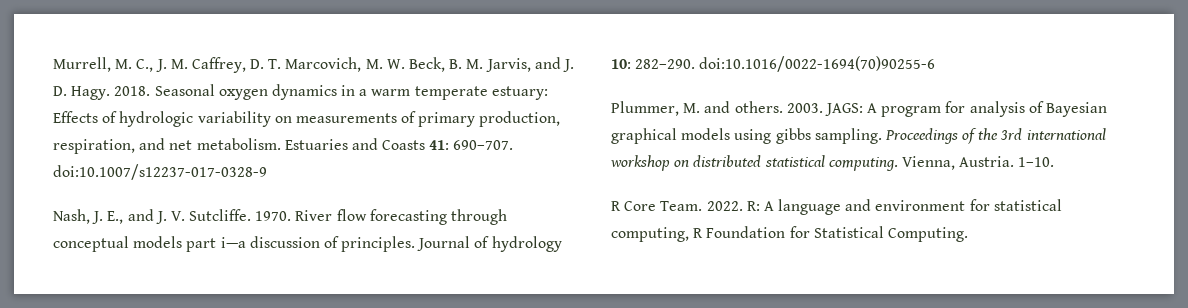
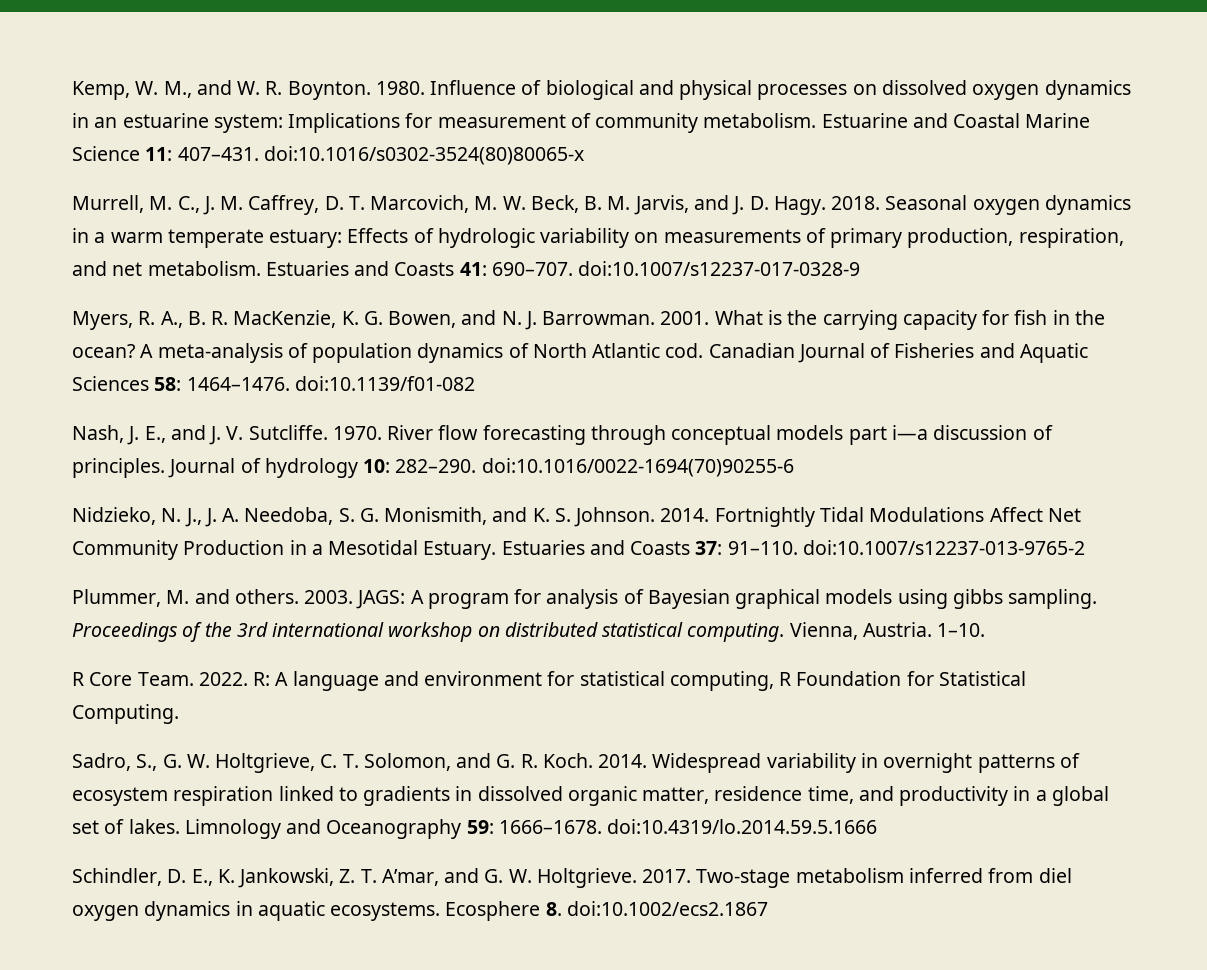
+ Kemp, W. M., and W. R. Boynton. 1980. Influence of biological and physical processes on dissolved oxygen dynamics in an estuarine system: Implications for measurement of community metabolism. Estuarine and Coastal Marine Science 11: 407–431. doi:10.1016/s0302-3524(80)80065-x
+ Myers, R. A., B. R. MacKenzie, K. G. Bowen, and N. J. Barrowman. 2001. What is the carrying capacity for fish in the ocean? A meta-analysis of population dynamics of North Atlantic cod. Canadian Journal of Fisheries and Aquatic Sciences 58: 1464–1476. doi:10.1139/f01-082
+ Nidzieko, N. J., J. A. Needoba, S. G. Monismith, and K. S. Johnson. 2014. Fortnightly Tidal Modulations Affect Net Community Production in a Mesotidal Estuary. Estuaries and Coasts 37: 91–110. doi:10.1007/s12237-013-9765-2
+ Sadro, S., G. W. Holtgrieve, C. T. Solomon, and G. R. Koch. 2014. Widespread variability in overnight patterns of ecosystem respiration linked to gradients in dissolved organic matter, residence time, and productivity in a global set of lakes. Limnology and Oceanography 59: 1666–1678. doi:10.4319/lo.2014.59.5.1666
+ Schindler, D. E., K. Jankowski, Z. T. A’mar, and G. W. Holtgrieve. 2017. Two-stage metabolism inferred from diel oxygen dynamics in aquatic ecosystems. Ecosphere 8. doi:10.1002/ecs2.1867

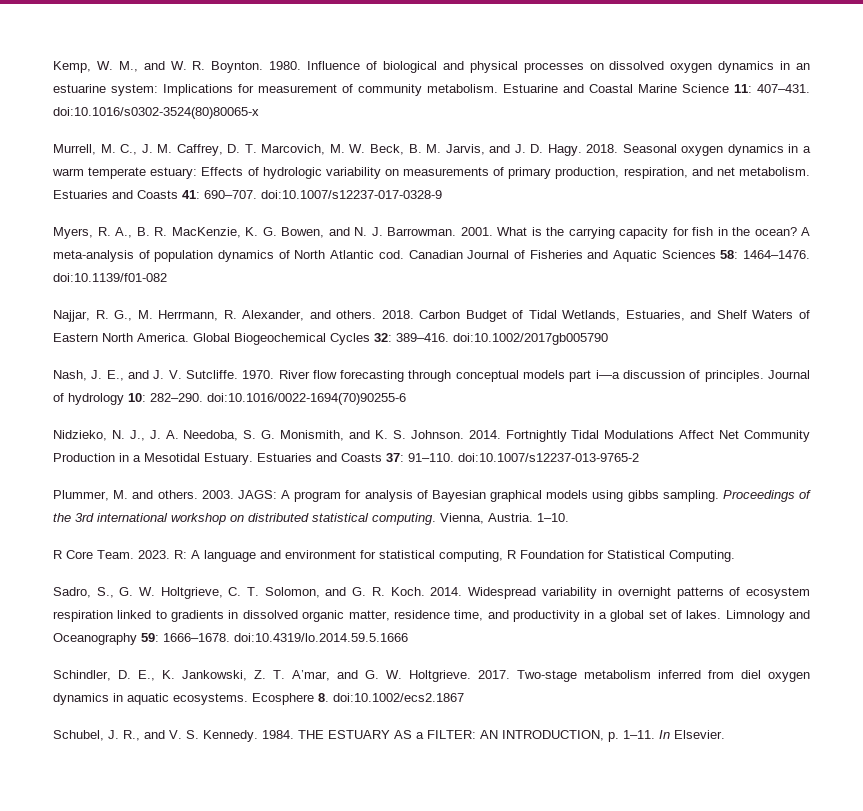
+ Najjar, R. G., M. Herrmann, R. Alexander, and others. 2018. Carbon Budget of Tidal Wetlands, Estuaries, and Shelf Waters of Eastern North America. Global Biogeochemical Cycles 32: 389–416. doi:10.1002/2017gb005790
- 2022.
+ 2023.
+ Schubel, J. R., and V. S. Kennedy. 1984. THE ESTUARY AS a FILTER: AN INTRODUCTION, p. 1–11. In Elsevier.

